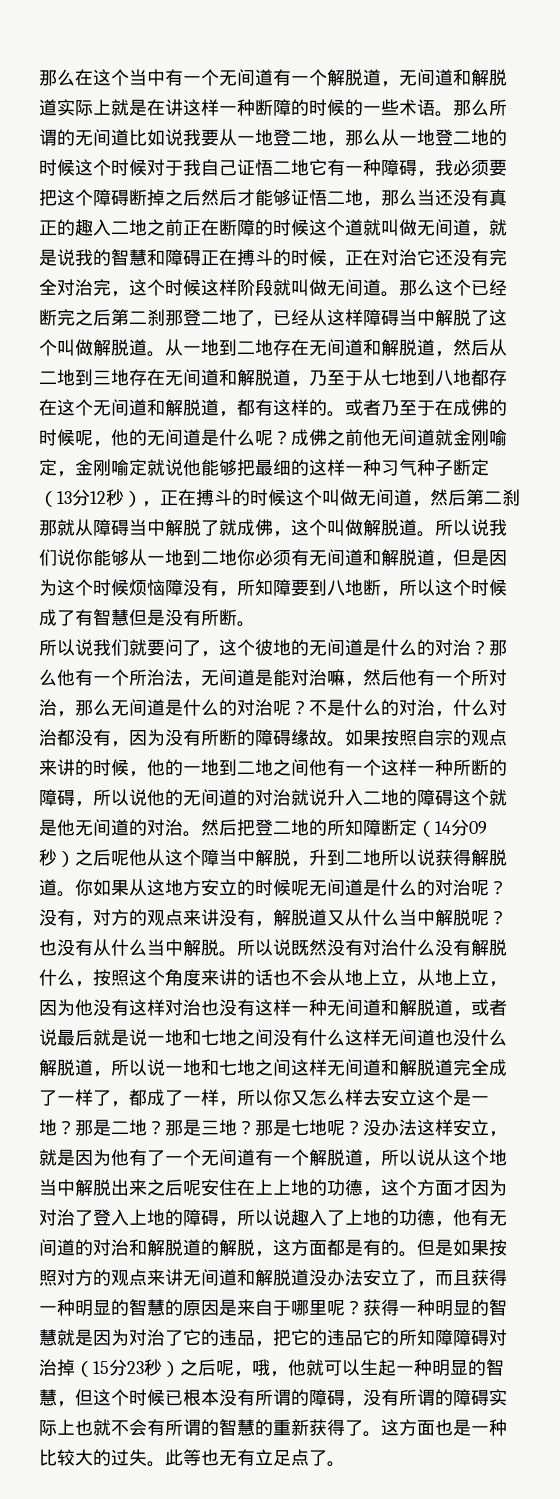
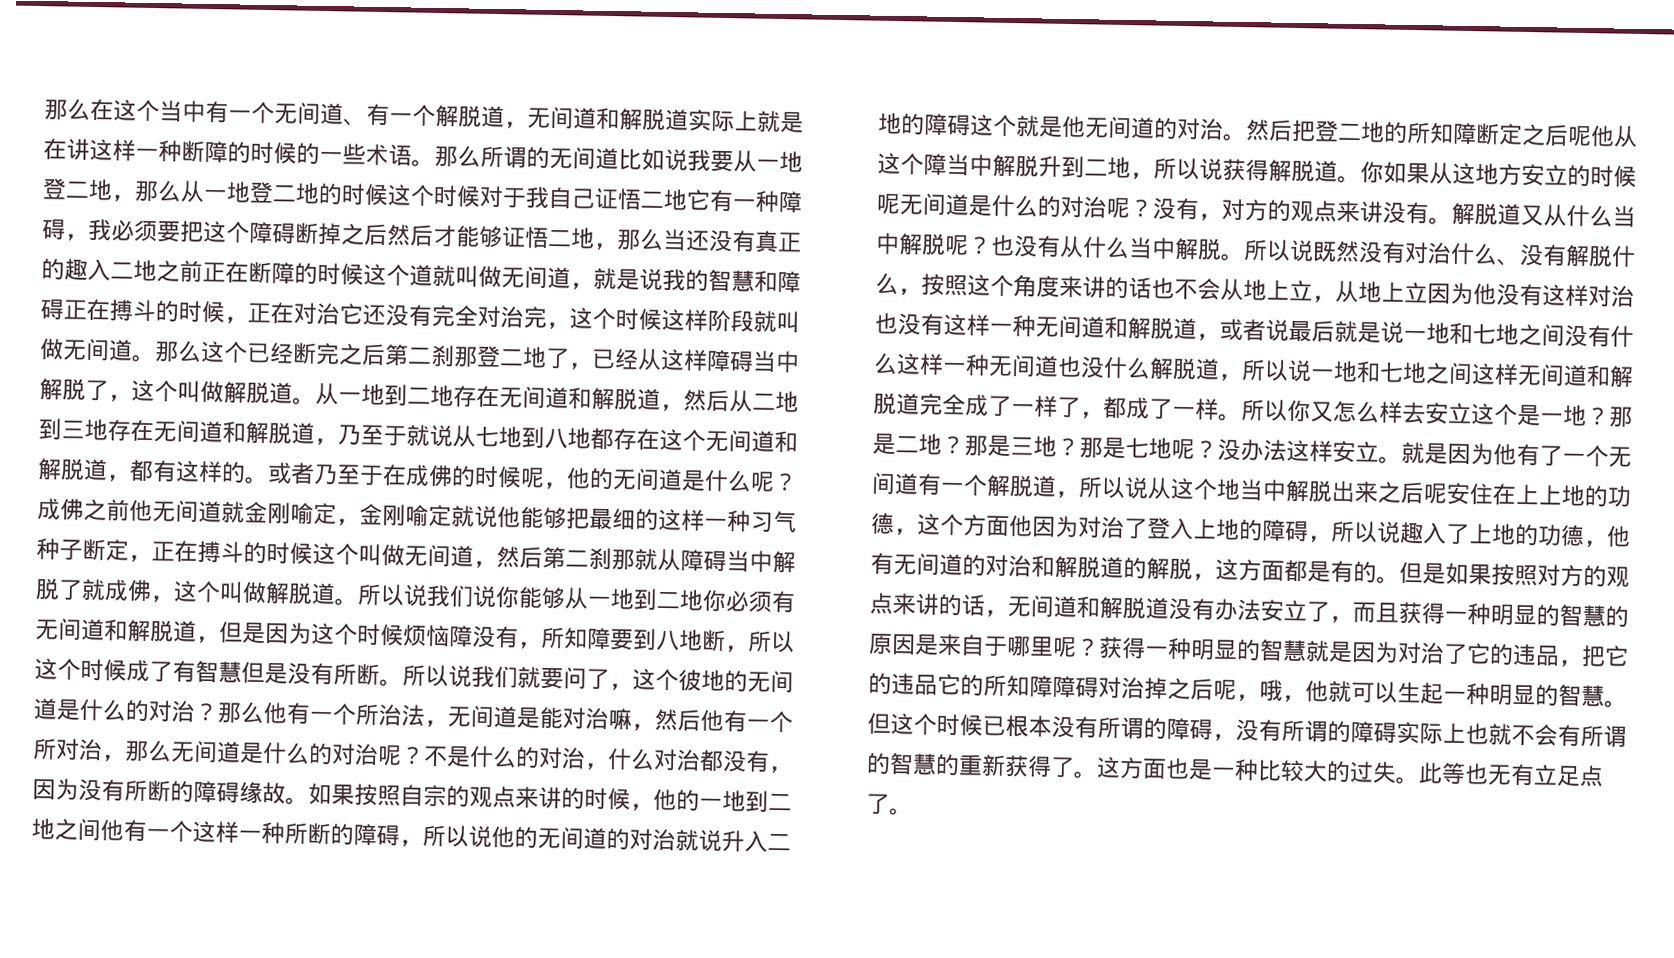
- 那么在这个当中有一个无间道有一个解脱道，无间道和解脱道实际上就是在讲这样一种断障的时候的一些术语。
+ 那么在这个当中有一个无间道、有一个解脱道，无间道和解脱道实际上就是在讲这样一种断障的时候的一些术语。
- 那么这个已经断完之后第二刹那登二地了，已经从这样障碍当中解脱了这个叫做解脱道。
+ 那么这个已经断完之后第二刹那登二地了，已经从这样障碍当中解脱了，这个叫做解脱道。
- 从一地到二地存在无间道和解脱道，然后从二地到三地存在无间道和解脱道，乃至于从七地到八地都存在这个无间道和解脱道，都有这样的。
+ 从一地到二地存在无间道和解脱道，然后从二地到三地存在无间道和解脱道，乃至于就说从七地到八地都存在这个无间道和解脱道，都有这样的。
- 成佛之前他无间道就金刚喻定，金刚喻定就说他能够把最细的这样一种习气种子断定（13分12秒），正在搏斗的时候这个叫做无间道，然后第二刹那就从障碍当中解脱了就成佛，这个叫做解脱道。
+ 成佛之前他无间道就金刚喻定，金刚喻定就说他能够把最细的这样一种习气种子断定，正在搏斗的时候这个叫做无间道，然后第二刹那就从障碍当中解脱了就成佛，这个叫做解脱道。
- 所以说我们说你能够从一地到二地你必须有无间道和解脱道，但是因为这个时候烦恼障没有，所知障要到八地断，所以这个时候成了有智慧但是没有所断。
- 所以说我们就要问了，这个彼地的无间道是什么的对治？
+ 所以说我们说你能够从一地到二地你必须有无间道和解脱道，但是因为这个时候烦恼障没有，所知障要到八地断，所以这个时候成了有智慧但是没有所断。所以说我们就要问了，这个彼地的无间道是什么的对治？
- 然后把登二地的所知障断定（14分09秒）之后呢他从这个障当中解脱，升到二地所以说获得解脱道。
+ 然后把登二地的所知障断定之后呢他从这个障当中解脱升到二地，所以说获得解脱道。
- 没有，对方的观点来讲没有，解脱道又从什么当中解脱呢？
+ 没有，对方的观点来讲没有。解脱道又从什么当中解脱呢？
- 所以说既然没有对治什么没有解脱什么，按照这个角度来讲的话也不会从地上立，从地上立，因为他没有这样对治也没有这样一种无间道和解脱道，或者说最后就是说一地和七地之间没有什么这样无间道也没什么解脱道，所以说一地和七地之间这样无间道和解脱道完全成了一样了，都成了一样，所以你又怎么样去安立这个是一地？
+ 所以说既然没有对治什么、没有解脱什么，按照这个角度来讲的话也不会从地上立，从地上立因为他没有这样对治也没有这样一种无间道和解脱道，或者说最后就是说一地和七地之间没有什么这样一种无间道也没什么解脱道，所以说一地和七地之间这样无间道和解脱道完全成了一样了，都成了一样。所以你又怎么样去安立这个是一地？
- 没办法这样安立，就是因为他有了一个无间道有一个解脱道，所以说从这个地当中解脱出来之后呢安住在上上地的功德，这个方面才因为对治了登入上地的障碍，所以说趣入了上地的功德，他有无间道的对治和解脱道的解脱，这方面都是有的。
+ 没办法这样安立。就是因为他有了一个无间道有一个解脱道，所以说从这个地当中解脱出来之后呢安住在上上地的功德，这个方面他因为对治了登入上地的障碍，所以说趣入了上地的功德，他有无间道的对治和解脱道的解脱，这方面都是有的。
- 但是如果按照对方的观点来讲无间道和解脱道没办法安立了，而且获得一种明显的智慧的原因是来自于哪里呢？
+ 但是如果按照对方的观点来讲的话，无间道和解脱道没有办法安立了，而且获得一种明显的智慧的原因是来自于哪里呢？
- 获得一种明显的智慧就是因为对治了它的违品，把它的违品它的所知障障碍对治掉（15分23秒）之后呢，哦，他就可以生起一种明显的智慧，但这个时候已根本没有所谓的障碍，没有所谓的障碍实际上也就不会有所谓的智慧的重新获得了。
+ 获得一种明显的智慧就是因为对治了它的违品，把它的违品它的所知障障碍对治掉之后呢，哦，他就可以生起一种明显的智慧。但这个时候已根本没有所谓的障碍，没有所谓的障碍实际上也就不会有所谓的智慧的重新获得了。

